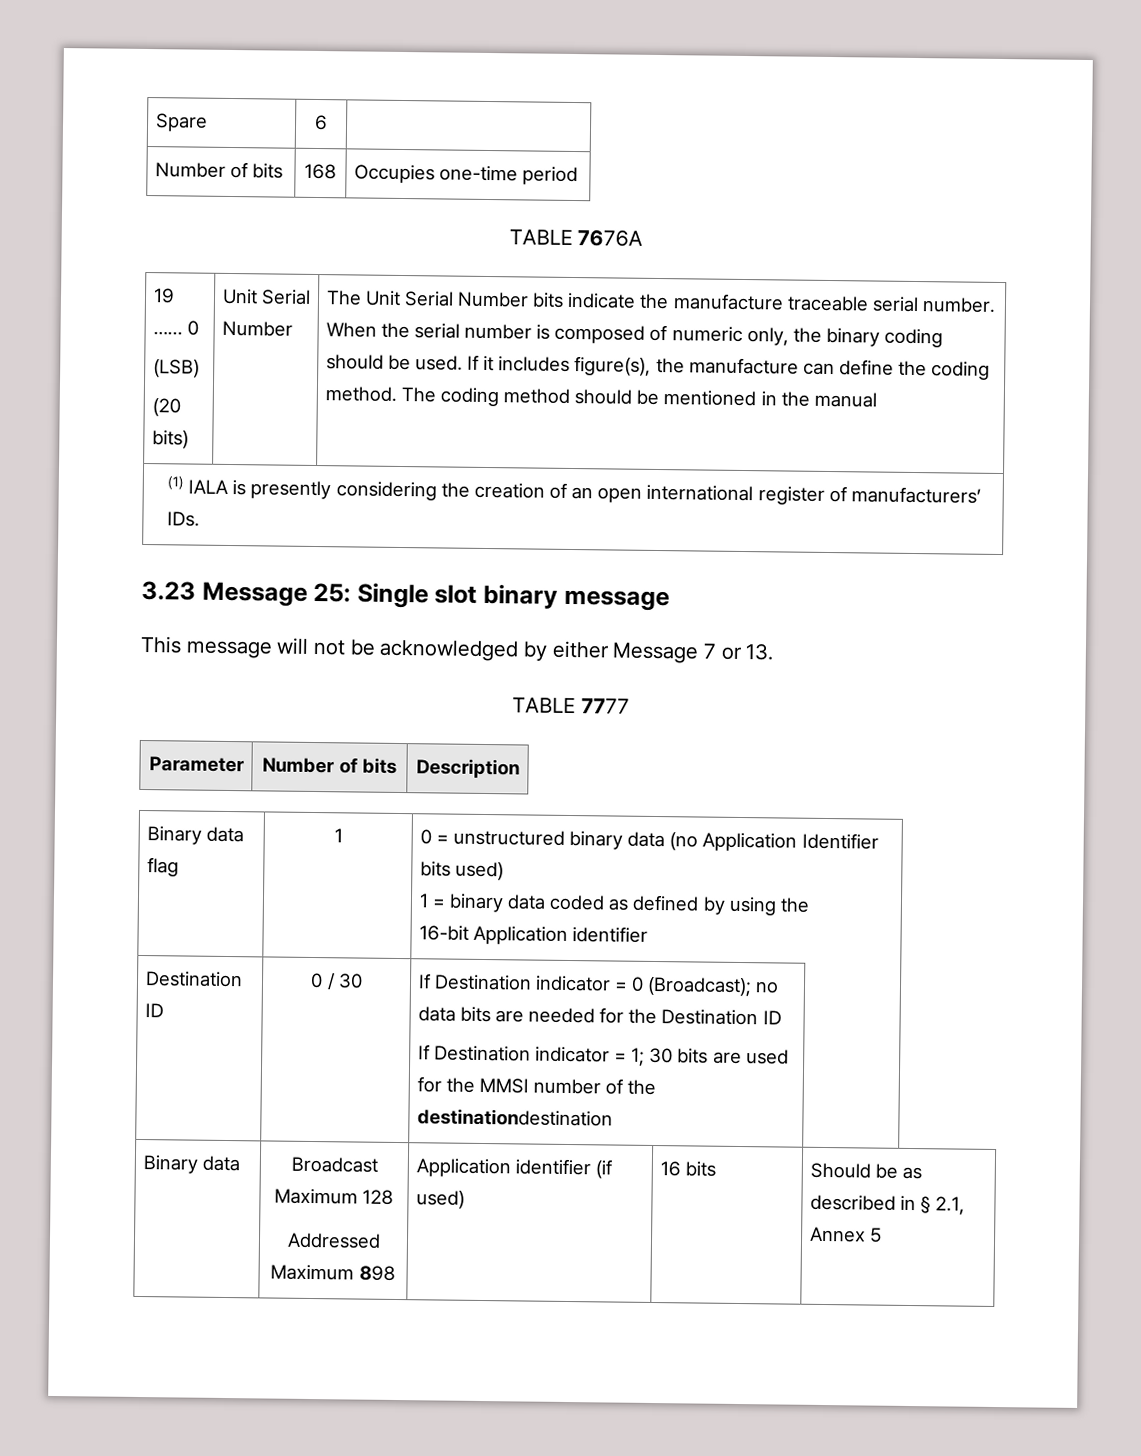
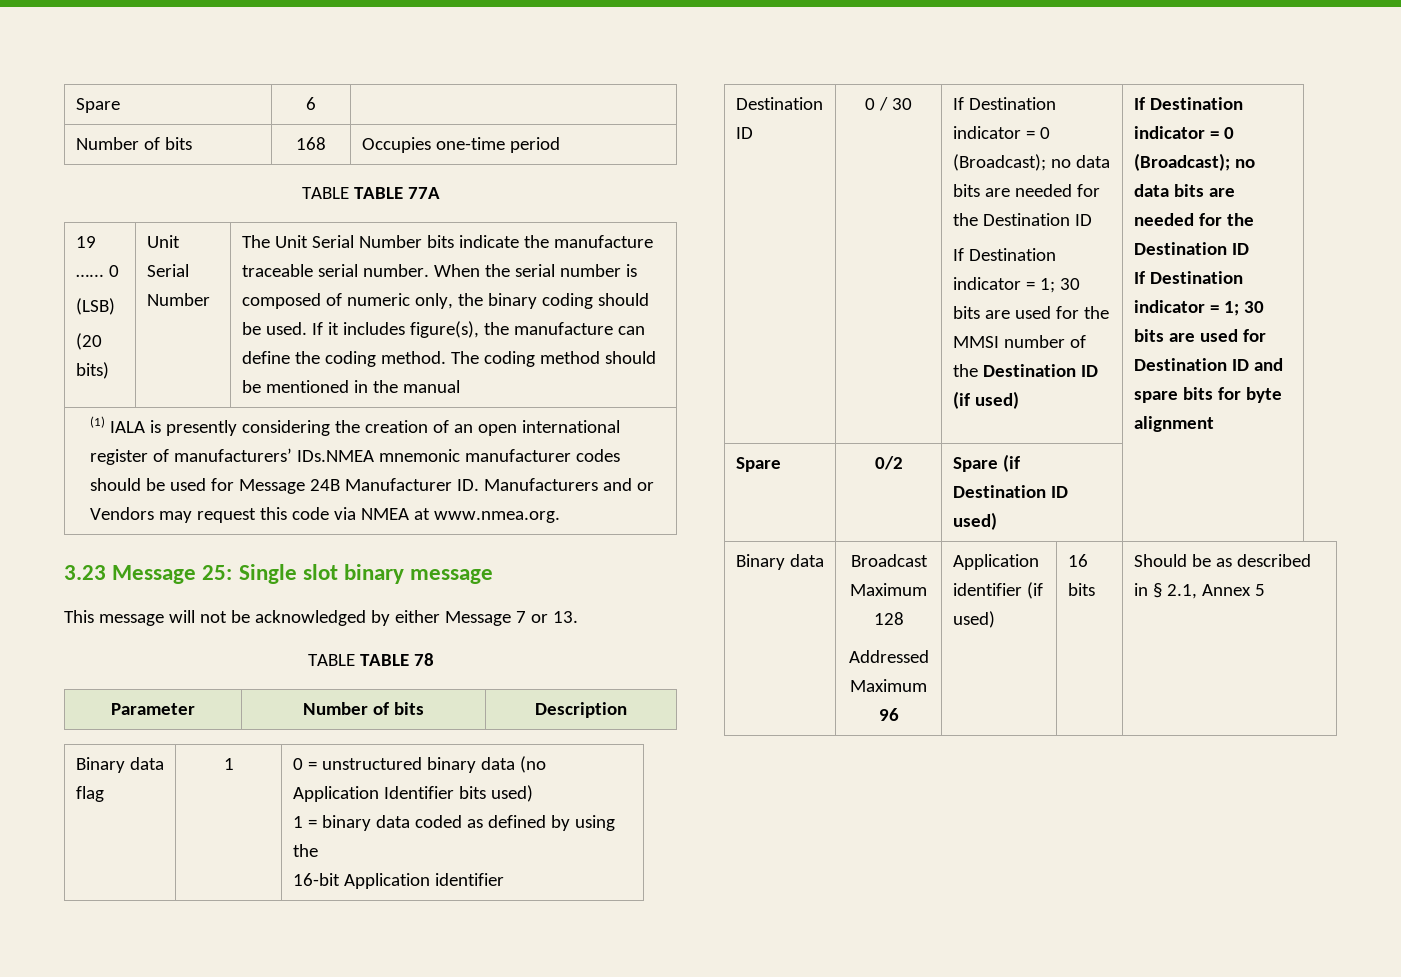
- TABLE 7676A
+ TABLE TABLE 77A
- (1) IALA is presently considering the creation of an open international register of manufacturers’ IDs.
+ (1) IALA is presently considering the creation of an open international register of manufacturers’ IDs.NMEA mnemonic manufacturer codes should be used for Message 24B Manufacturer ID. Manufacturers and or Vendors may request this code via NMEA at www.nmea.org.
- TABLE 7777
+ TABLE TABLE 78
- If Destination indicator = 1; 30 bits are used for the MMSI number of the destinationdestination
+ If Destination indicator = 1; 30 bits are used for the MMSI number of the Destination ID (if used) | If Destination indicator = 0 (Broadcast); no data bits are needed for the Destination ID
+ If Destination indicator = 1; 30 bits are used for Destination ID and spare bits for byte alignment
+ Spare | 0/2 | Spare (if Destination ID used) |
  Binary data | Broadcast Maximum 128
- Addressed Maximum 898 | Application identifier (if used) | 16 bits | Should be as described in § 2.1, Annex 5
+ Addressed Maximum 96 | Application identifier (if used) | 16 bits | Should be as described in § 2.1, Annex 5

